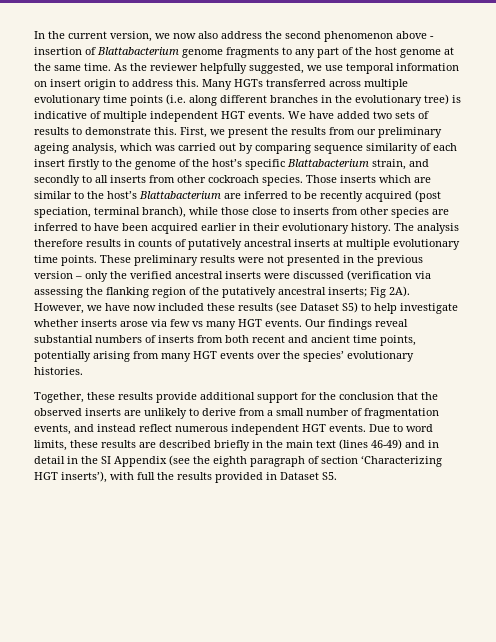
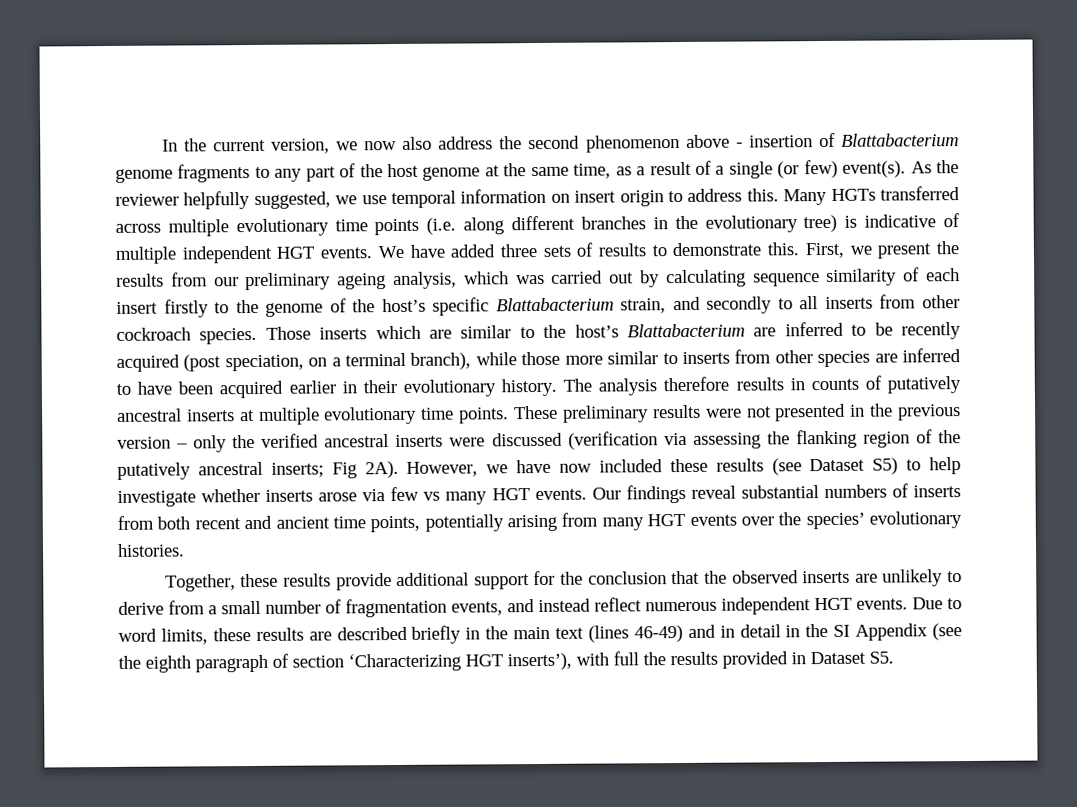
- In the current version, we now also address the second phenomenon above - insertion of Blattabacterium genome fragments to any part of the host genome at the same time.
+ In the current version, we now also address the second phenomenon above - insertion of Blattabacterium genome fragments to any part of the host genome at the same time, as a result of a single (or few) event(s).
- We have added two sets of results to demonstrate this.
+ We have added three sets of results to demonstrate this.
- First, we present the results from our preliminary ageing analysis, which was carried out by comparing sequence similarity of each insert firstly to the genome of the host’s specific Blattabacterium strain, and secondly to all inserts from other cockroach species.
+ First, we present the results from our preliminary ageing analysis, which was carried out by calculating sequence similarity of each insert firstly to the genome of the host’s specific Blattabacterium strain, and secondly to all inserts from other cockroach species.
- Those inserts which are similar to the host’s Blattabacterium are inferred to be recently acquired (post speciation, terminal branch), while those close to inserts from other species are inferred to have been acquired earlier in their evolutionary history.
+ Those inserts which are similar to the host’s Blattabacterium are inferred to be recently acquired (post speciation, on a terminal branch), while those more similar to inserts from other species are inferred to have been acquired earlier in their evolutionary history.

